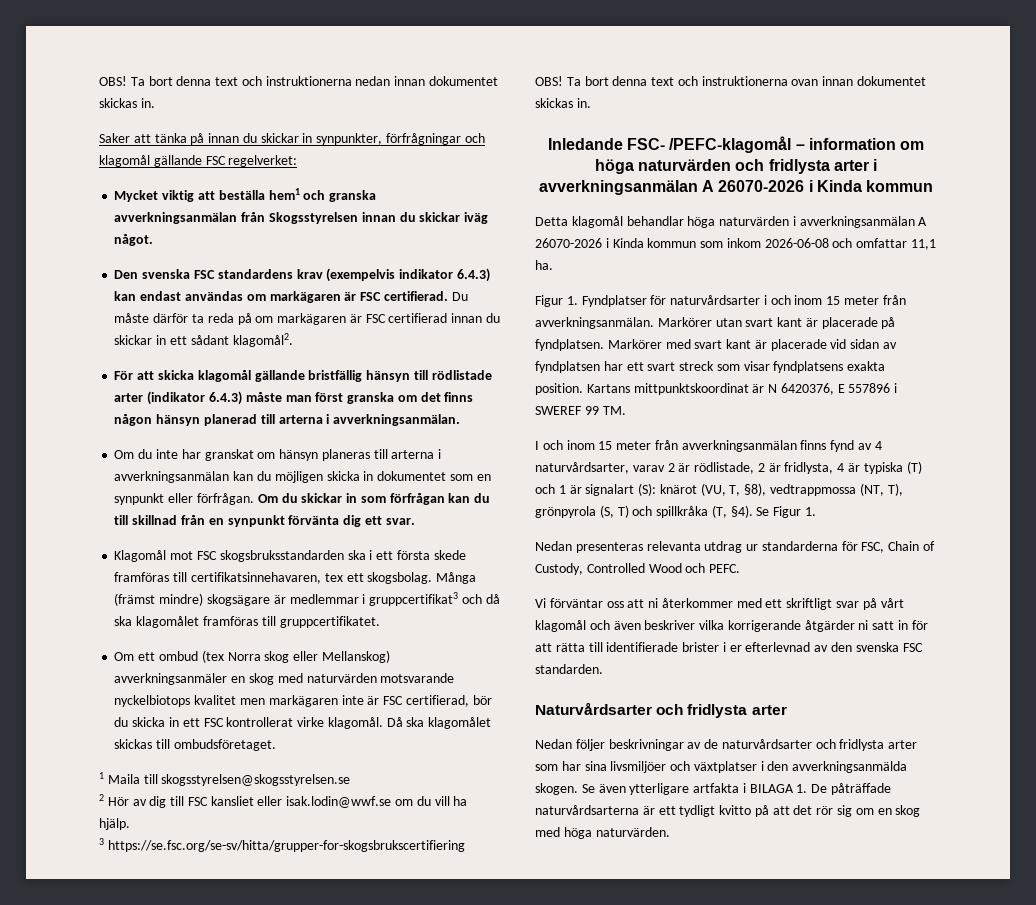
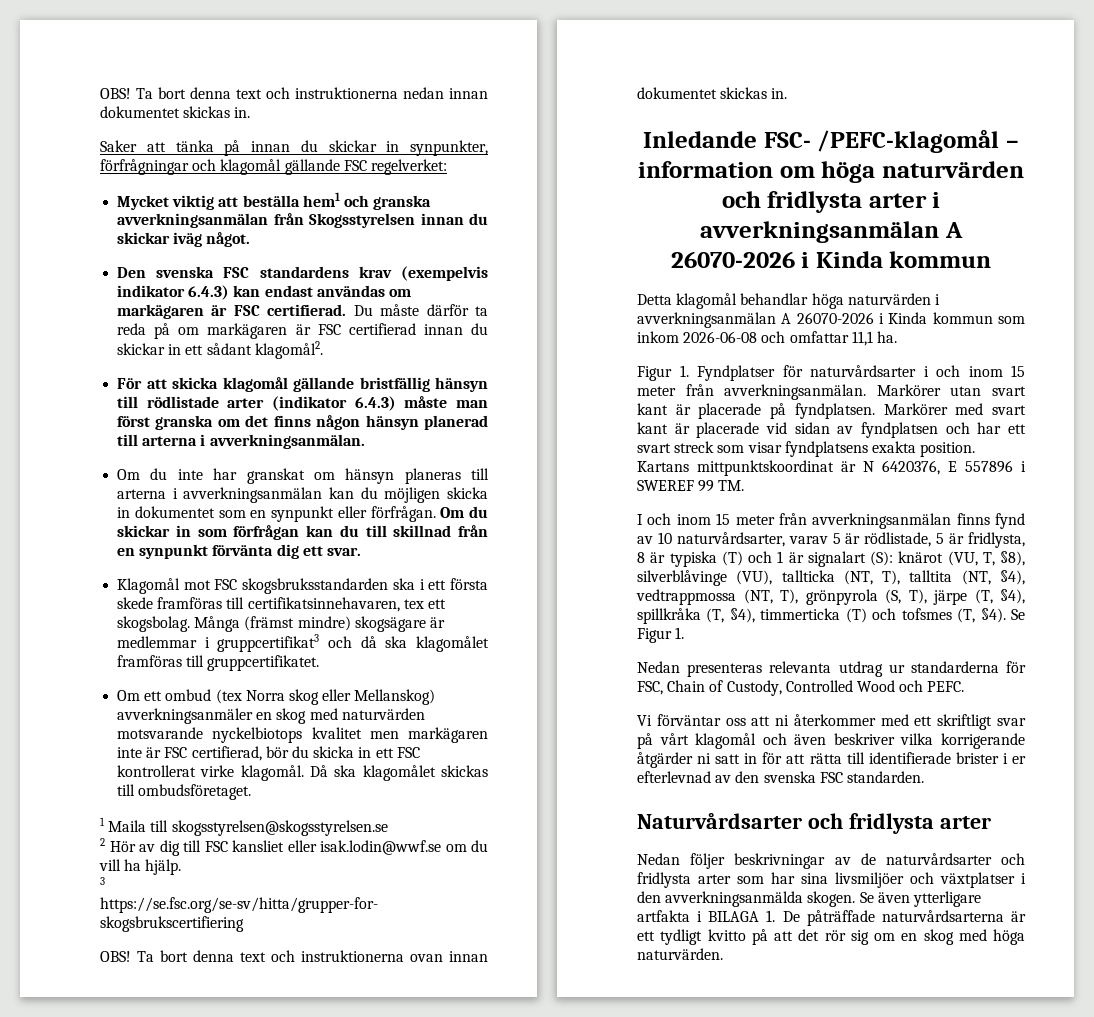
- Markörer med svart kant är placerade vid sidan av fyndplatsen har ett svart streck som visar fyndplatsens exakta position.
+ Markörer med svart kant är placerade vid sidan av fyndplatsen och har ett svart streck som visar fyndplatsens exakta position.
- I och inom 15 meter från avverkningsanmälan finns fynd av 4 naturvårdsarter, varav 2 är rödlistade, 2 är fridlysta, 4 är typiska (T) och 1 är signalart (S): knärot (VU, T, §8), vedtrappmossa (NT, T), grönpyrola (S, T) och spillkråka (T, §4).
+ I och inom 15 meter från avverkningsanmälan finns fynd av 10 naturvårdsarter, varav 5 är rödlistade, 5 är fridlysta, 8 är typiska (T) och 1 är signalart (S): knärot (VU, T, §8), silverblåvinge (VU), tallticka (NT, T), talltita (NT, §4), vedtrappmossa (NT, T), grönpyrola (S, T), järpe (T, §4), spillkråka (T, §4), timmerticka (T) och tofsmes (T, §4).

